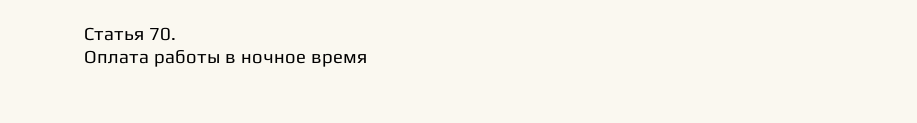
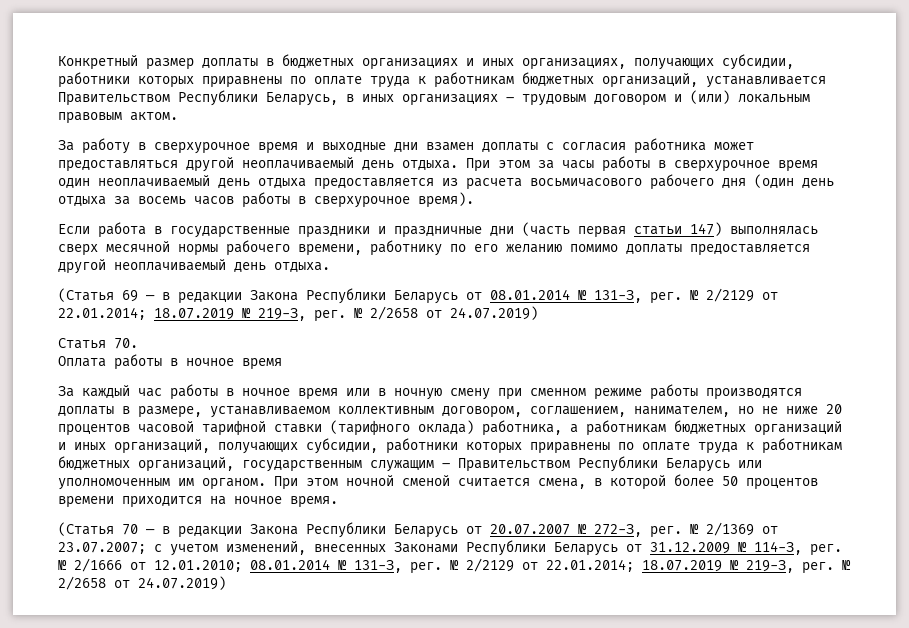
+ Конкретный размер доплаты в бюджетных организациях и иных организациях, получающих субсидии, работники которых приравнены по оплате труда к работникам бюджетных организаций, устанавливается Правительством Республики Беларусь, в иных организациях – трудовым договором и (или) локальным правовым актом.
+ За работу в сверхурочное время и выходные дни взамен доплаты с согласия работника может предоставляться другой неоплачиваемый день отдыха. При этом за часы работы в сверхурочное время один неоплачиваемый день отдыха предоставляется из расчета восьмичасового рабочего дня (один день отдыха за восемь часов работы в сверхурочное время).
+ Если работа в государственные праздники и праздничные дни (часть первая статьи 147) выполнялась сверх месячной нормы рабочего времени, работнику по его желанию помимо доплаты предоставляется другой неоплачиваемый день отдыха.
+ (Статья 69 — в редакции Закона Республики Беларусь от 08.01.2014 № 131-З, рег. № 2/2129 от 22.01.2014; 18.07.2019 № 219-З, рег. № 2/2658 от 24.07.2019)
+ За каждый час работы в ночное время или в ночную смену при сменном режиме работы производятся доплаты в размере, устанавливаемом коллективным договором, соглашением, нанимателем, но не ниже 20 процентов часовой тарифной ставки (тарифного оклада) работника, а работникам бюджетных организаций и иных организаций, получающих субсидии, работники которых приравнены по оплате труда к работникам бюджетных организаций, государственным служащим – Правительством Республики Беларусь или уполномоченным им органом. При этом ночной сменой считается смена, в которой более 50 процентов времени приходится на ночное время.
+ (Статья 70 — в редакции Закона Республики Беларусь от 20.07.2007 № 272-З, рег. № 2/1369 от 23.07.2007; с учетом изменений, внесенных Законами Республики Беларусь от 31.12.2009 № 114-З, рег. № 2/1666 от 12.01.2010; 08.01.2014 № 131-З, рег. № 2/2129 от 22.01.2014; 18.07.2019 № 219-З, рег. № 2/2658 от 24.07.2019)

